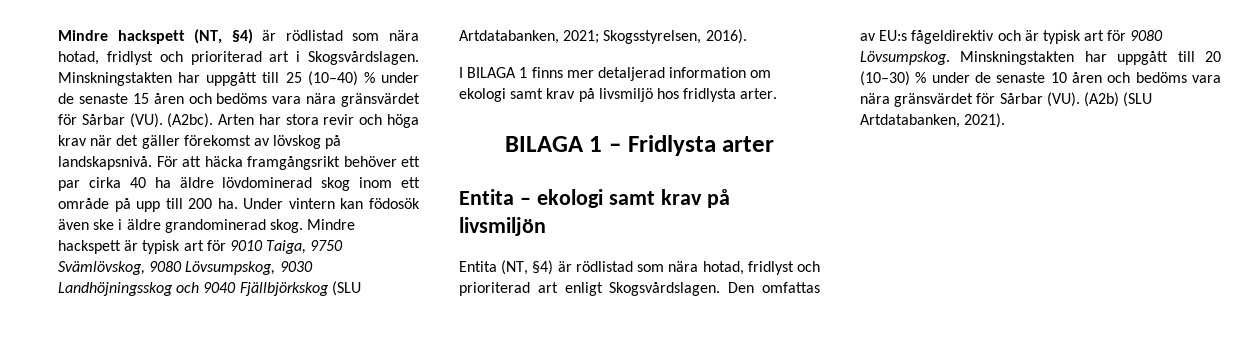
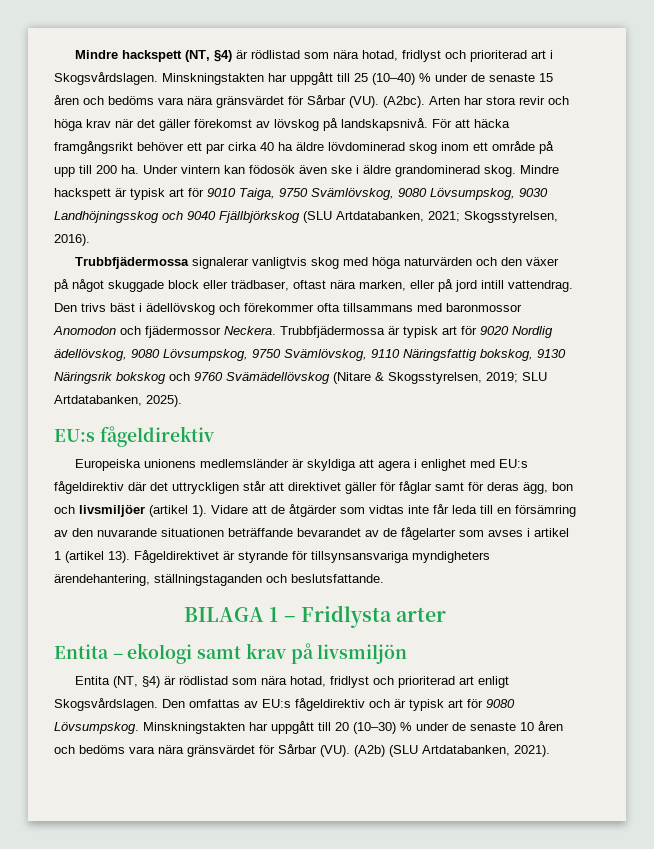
- I BILAGA 1 finns mer detaljerad information om ekologi samt krav på livsmiljö hos fridlysta arter.
+ Trubbfjädermossa signalerar vanligtvis skog med höga naturvärden och den växer på något skuggade block eller trädbaser, oftast nära marken, eller på jord intill vattendrag. Den trivs bäst i ädellövskog och förekommer ofta tillsammans med baronmossor Anomodon och fjädermossor Neckera. Trubbfjädermossa är typisk art för 9020 Nordlig ädellövskog, 9080 Lövsumpskog, 9750 Svämlövskog, 9110 Näringsfattig bokskog, 9130 Näringsrik bokskog och 9760 Svämädellövskog (Nitare & Skogsstyrelsen, 2019; SLU Artdatabanken, 2025).
+ EU:s fågeldirektiv
+ Europeiska unionens medlemsländer är skyldiga att agera i enlighet med EU:s fågeldirektiv där det uttryckligen står att direktivet gäller för fåglar samt för deras ägg, bon och livsmiljöer (artikel 1). Vidare att de åtgärder som vidtas inte får leda till en försämring av den nuvarande situationen beträffande bevarandet av de fågelarter som avses i artikel 1 (artikel 13). Fågeldirektivet är styrande för tillsynsansvariga myndigheters ärendehantering, ställningstaganden och beslutsfattande.

